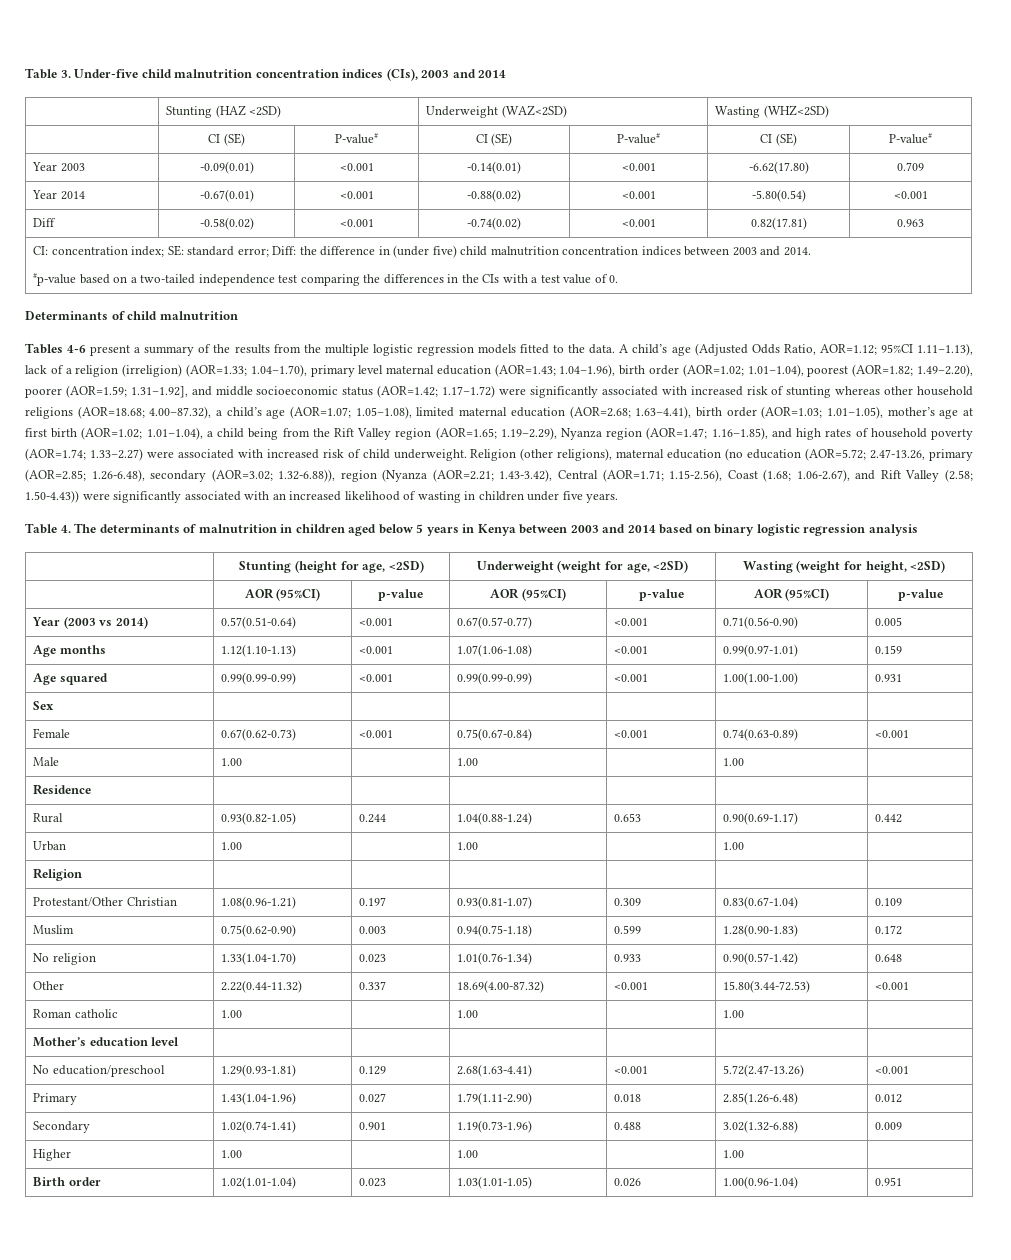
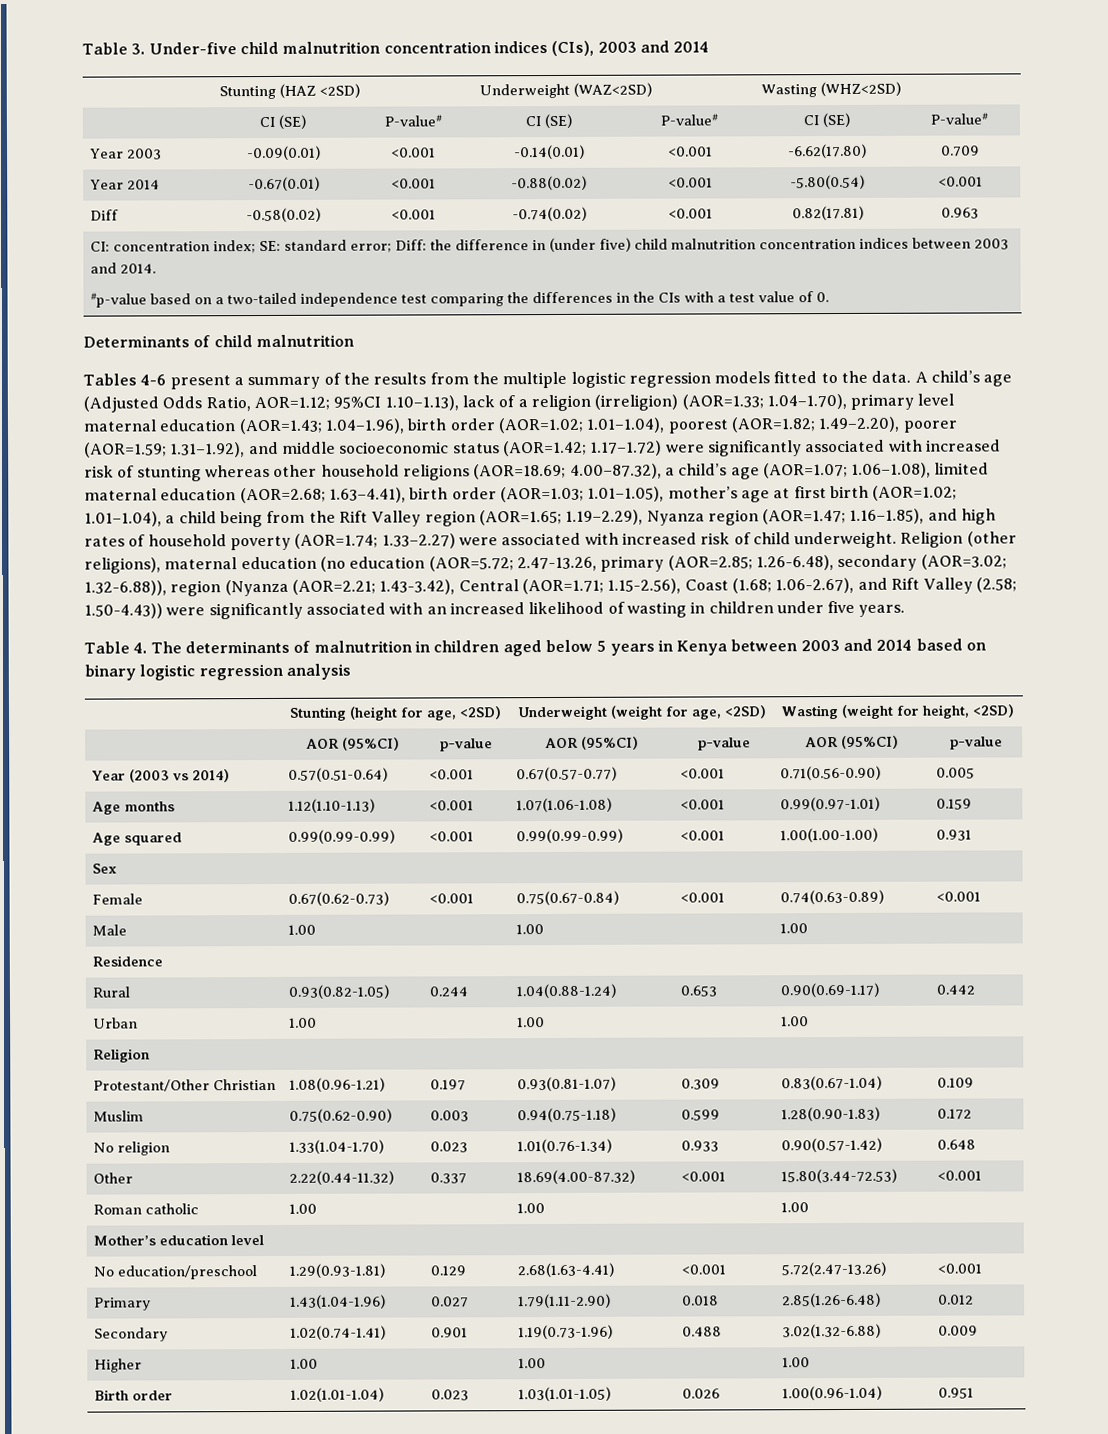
- 95%CI 1.11–1.13), lack of a religion (irreligion) (AOR=1.33;
+ 95%CI 1.10–1.13), lack of a religion (irreligion) (AOR=1.33;
- 1.31–1.92], and middle socioeconomic status (AOR=1.42;
+ 1.31–1.92), and middle socioeconomic status (AOR=1.42;
- 1.17–1.72) were significantly associated with increased risk of stunting whereas other household religions (AOR=18.68;
+ 1.17–1.72) were significantly associated with increased risk of stunting whereas other household religions (AOR=18.69;
- 1.05–1.08), limited maternal education (AOR=2.68;
+ 1.06–1.08), limited maternal education (AOR=2.68;

